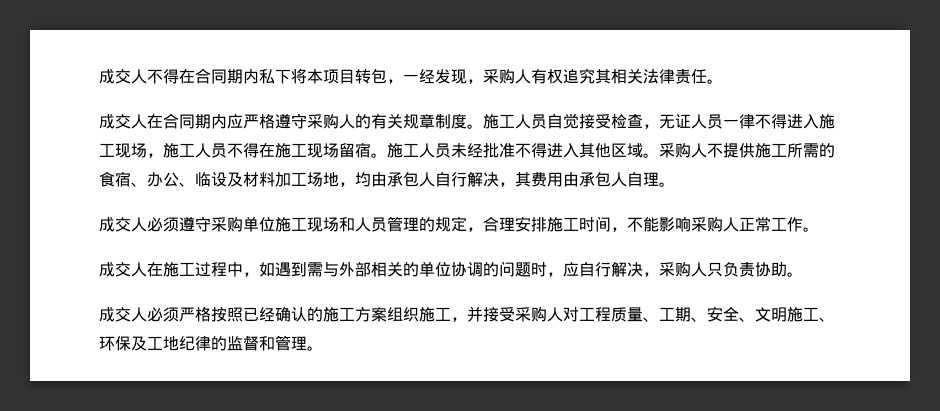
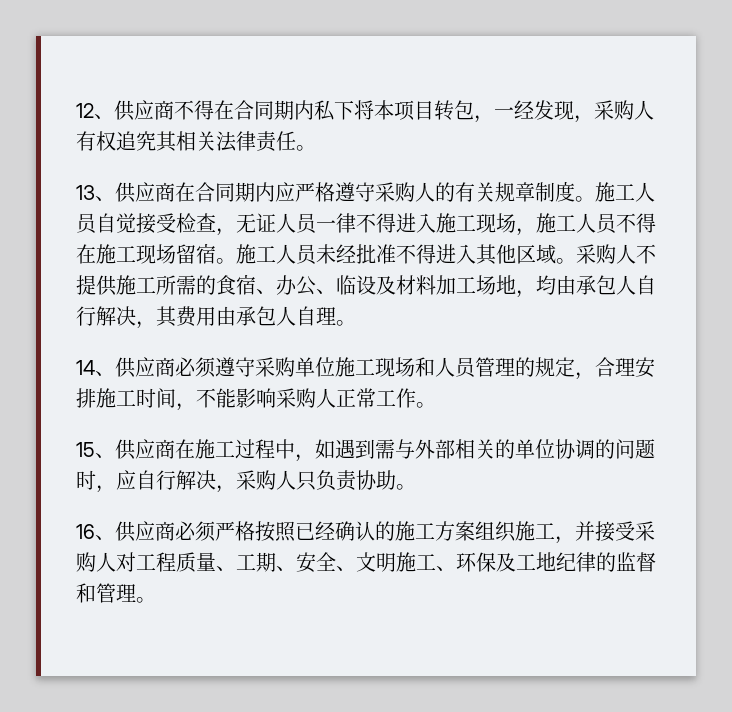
- 成交人不得在合同期内私下将本项目转包，一经发现，采购人有权追究其相关法律责任。
+ 12、供应商不得在合同期内私下将本项目转包，一经发现，采购人有权追究其相关法律责任。
- 成交人在合同期内应严格遵守采购人的有关规章制度。
+ 13、供应商在合同期内应严格遵守采购人的有关规章制度。
- 成交人必须遵守采购单位施工现场和人员管理的规定，合理安排施工时间，不能影响采购人正常工作。
+ 14、供应商必须遵守采购单位施工现场和人员管理的规定，合理安排施工时间，不能影响采购人正常工作。
- 成交人在施工过程中，如遇到需与外部相关的单位协调的问题时，应自行解决，采购人只负责协助。
+ 15、供应商在施工过程中，如遇到需与外部相关的单位协调的问题时，应自行解决，采购人只负责协助。
- 成交人必须严格按照已经确认的施工方案组织施工，并接受采购人对工程质量、工期、安全、文明施工、环保及工地纪律的监督和管理。
+ 16、供应商必须严格按照已经确认的施工方案组织施工，并接受采购人对工程质量、工期、安全、文明施工、环保及工地纪律的监督和管理。

